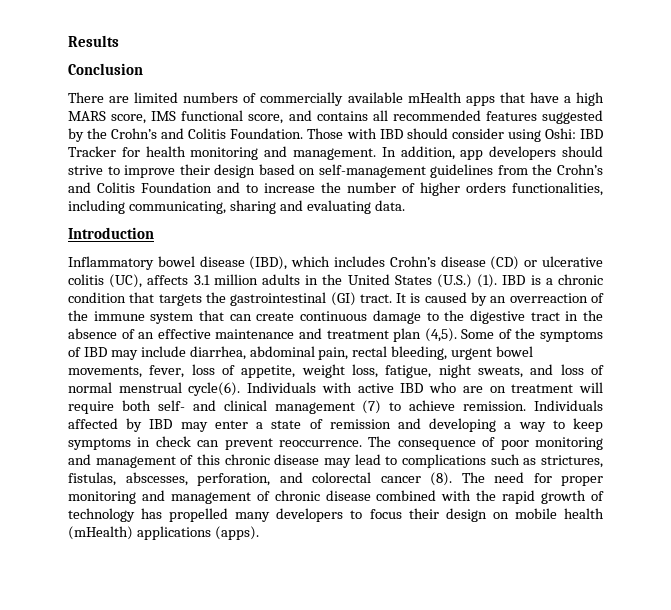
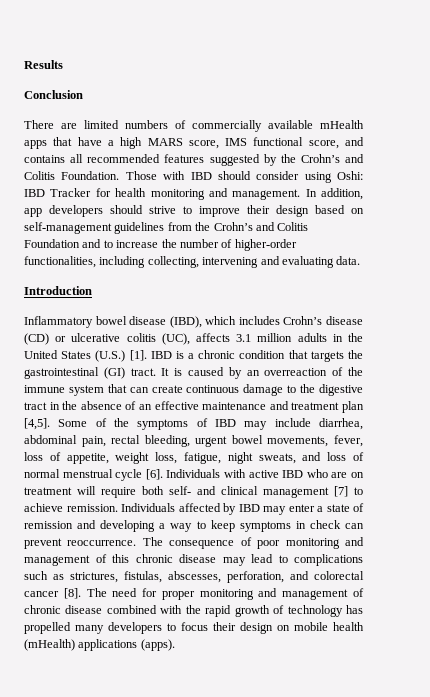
- In addition, app developers should strive to improve their design based on self-management guidelines from the Crohn’s and Colitis Foundation and to increase the number of higher orders functionalities, including communicating, sharing and evaluating data.
+ In addition, app developers should strive to improve their design based on self-management guidelines from the Crohn’s and Colitis Foundation and to increase the number of higher-order functionalities, including collecting, intervening and evaluating data.
- Inflammatory bowel disease (IBD), which includes Crohn’s disease (CD) or ulcerative colitis (UC), affects 3.1 million adults in the United States (U.S.) (1).
+ Inflammatory bowel disease (IBD), which includes Crohn’s disease (CD) or ulcerative colitis (UC), affects 3.1 million adults in the United States (U.S.) [1].
- It is caused by an overreaction of the immune system that can create continuous damage to the digestive tract in the absence of an effective maintenance and treatment plan (4,5).
+ It is caused by an overreaction of the immune system that can create continuous damage to the digestive tract in the absence of an effective maintenance and treatment plan [4,5].
- Some of the symptoms of IBD may include diarrhea, abdominal pain, rectal bleeding, urgent bowel movements, fever, loss of appetite, weight loss, fatigue, night sweats, and loss of normal menstrual cycle(6).
+ Some of the symptoms of IBD may include diarrhea, abdominal pain, rectal bleeding, urgent bowel movements, fever, loss of appetite, weight loss, fatigue, night sweats, and loss of normal menstrual cycle [6].
- Individuals with active IBD who are on treatment will require both self- and clinical management (7) to achieve remission.
+ Individuals with active IBD who are on treatment will require both self- and clinical management [7] to achieve remission.
- The consequence of poor monitoring and management of this chronic disease may lead to complications such as strictures, fistulas, abscesses, perforation, and colorectal cancer (8).
+ The consequence of poor monitoring and management of this chronic disease may lead to complications such as strictures, fistulas, abscesses, perforation, and colorectal cancer [8].

